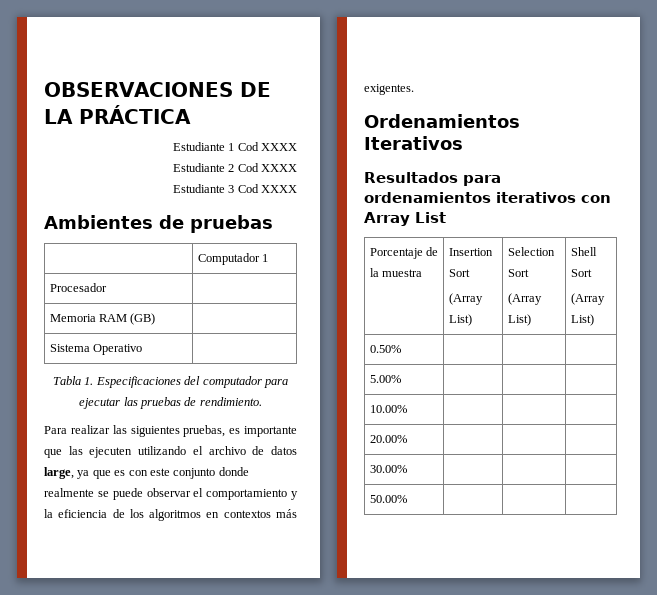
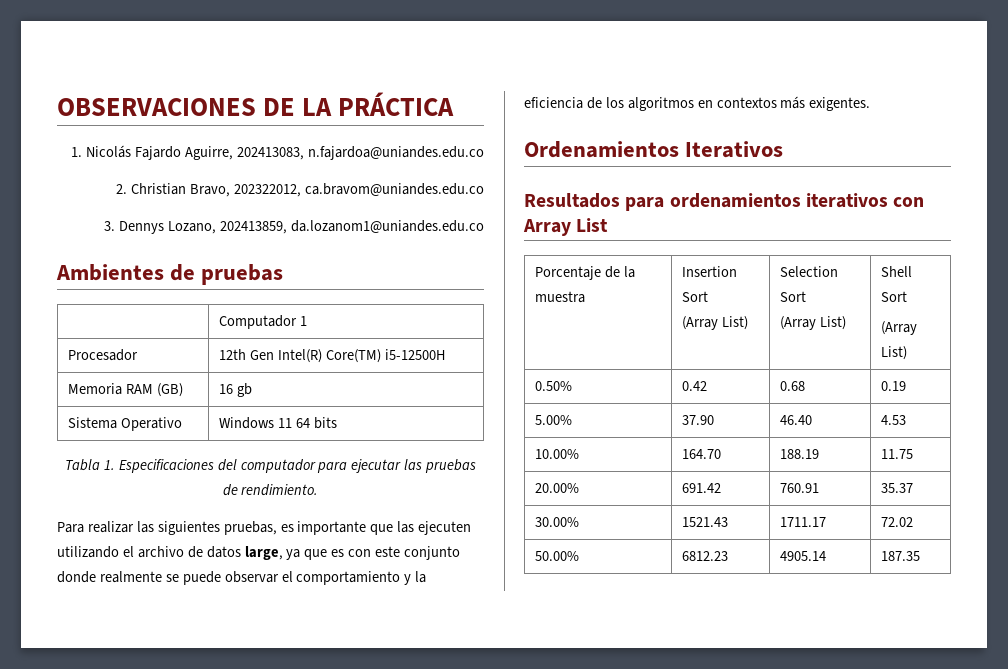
- Estudiante 1 Cod XXXX
- Estudiante 2 Cod XXXX
- Estudiante 3 Cod XXXX
+ 1. Nicolás Fajardo Aguirre, 202413083, n.fajardoa@uniandes.edu.co
+ 2. Christian Bravo, 202322012, ca.bravom@uniandes.edu.co
+ 3. Dennys Lozano, 202413859, da.lozanom1@uniandes.edu.co
- Procesador |
+ Procesador | 12th Gen Intel(R) Core(TM) i5-12500H
- Memoria RAM (GB) |
+ Memoria RAM (GB) | 16 gb
- Sistema Operativo |
+ Sistema Operativo | Windows 11 64 bits
- 0.50% | | |
- 5.00% | | |
- 10.00% | | |
- 20.00% | | |
- 30.00% | | |
- 50.00% | | |
+ 0.50% | 0.42 | 0.68 | 0.19
+ 5.00% | 37.90 | 46.40 | 4.53
+ 10.00% | 164.70 | 188.19 | 11.75
+ 20.00% | 691.42 | 760.91 | 35.37
+ 30.00% | 1521.43 | 1711.17 | 72.02
+ 50.00% | 6812.23 | 4905.14 | 187.35

